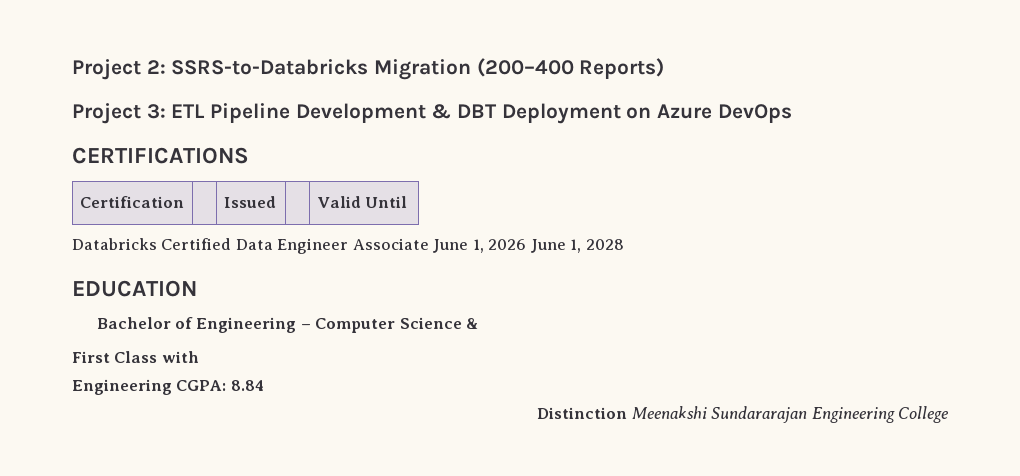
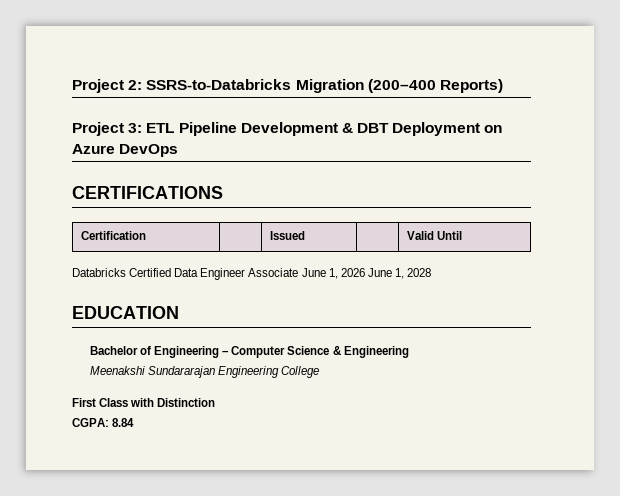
- Bachelor of Engineering – Computer Science &
+ Bachelor of Engineering – Computer Science & Engineering
+ Meenakshi Sundararajan Engineering College
- First Class with
- Engineering CGPA: 8.84
+ First Class with Distinction
+ CGPA: 8.84
- Distinction Meenakshi Sundararajan Engineering College

